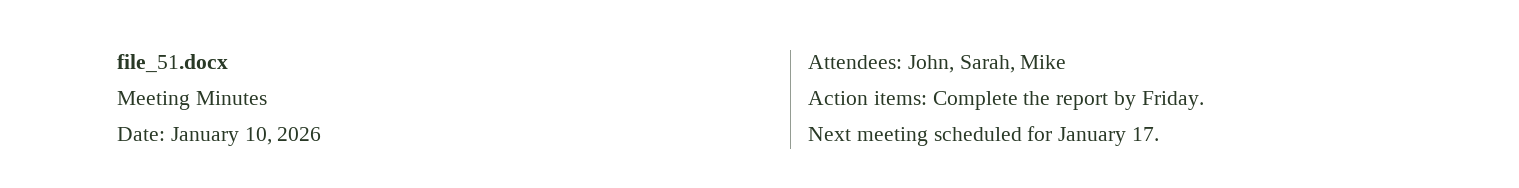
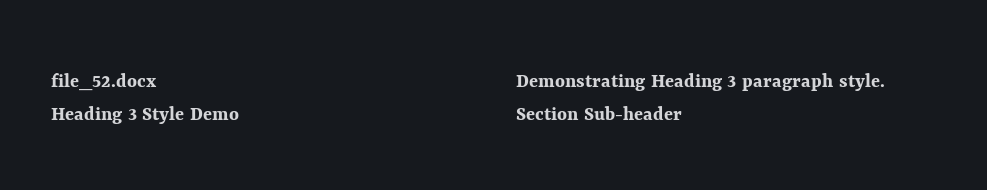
- file_51.docx
- Meeting Minutes
- Date: January 10, 2026
- Attendees: John, Sarah, Mike
- Action items: Complete the report by Friday.
- Next meeting scheduled for January 17.
+ file_52.docx
+ Heading 3 Style Demo
+ Demonstrating Heading 3 paragraph style.
+ Section Sub-header

